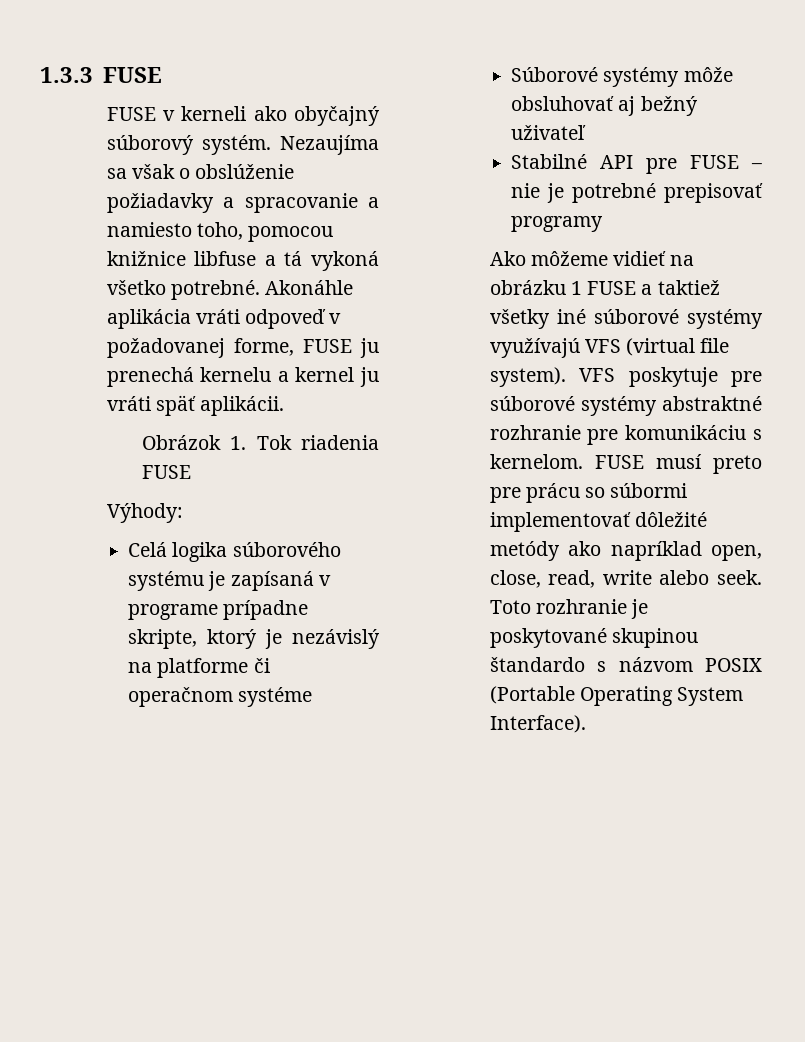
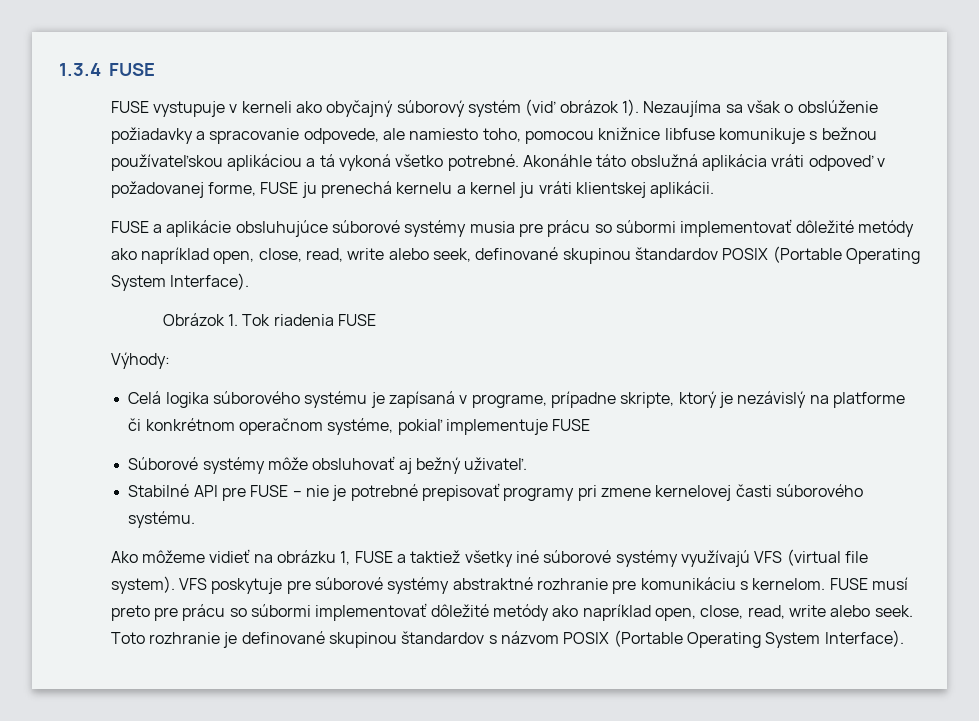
- 1.3.3 FUSE
+ 1.3.4 FUSE
- FUSE v kerneli ako obyčajný súborový systém.
+ FUSE vystupuje v kerneli ako obyčajný súborový systém (viď obrázok 1).
- Nezaujíma sa však o obslúženie požiadavky a spracovanie a namiesto toho, pomocou knižnice libfuse a tá vykoná všetko potrebné.
+ Nezaujíma sa však o obslúženie požiadavky a spracovanie odpovede, ale namiesto toho, pomocou knižnice libfuse komunikuje s bežnou používateľskou aplikáciou a tá vykoná všetko potrebné.
- Akonáhle aplikácia vráti odpoveď v požadovanej forme, FUSE ju prenechá kernelu a kernel ju vráti späť aplikácii.
+ Akonáhle táto obslužná aplikácia vráti odpoveď v požadovanej forme, FUSE ju prenechá kernelu a kernel ju vráti klientskej aplikácii.
+ FUSE a aplikácie obsluhujúce súborové systémy musia pre prácu so súbormi implementovať dôležité metódy ako napríklad open, close, read, write alebo seek, definované skupinou štandardov POSIX (Portable Operating System Interface).
- Celá logika súborového systému je zapísaná v programe prípadne skripte, ktorý je nezávislý na platforme či operačnom systéme
+ Celá logika súborového systému je zapísaná v programe, prípadne skripte, ktorý je nezávislý na platforme či konkrétnom operačnom systéme, pokiaľ implementuje FUSE
- Súborové systémy môže obsluhovať aj bežný uživateľ
+ Súborové systémy môže obsluhovať aj bežný uživateľ.
- Stabilné API pre FUSE – nie je potrebné prepisovať programy
+ Stabilné API pre FUSE – nie je potrebné prepisovať programy pri zmene kernelovej časti súborového systému.
- Ako môžeme vidieť na obrázku 1 FUSE a taktiež všetky iné súborové systémy využívajú VFS (virtual file system).
+ Ako môžeme vidieť na obrázku 1, FUSE a taktiež všetky iné súborové systémy využívajú VFS (virtual file system).
- Toto rozhranie je poskytované skupinou štandardo s názvom POSIX (Portable Operating System Interface).
+ Toto rozhranie je definované skupinou štandardov s názvom POSIX (Portable Operating System Interface).

